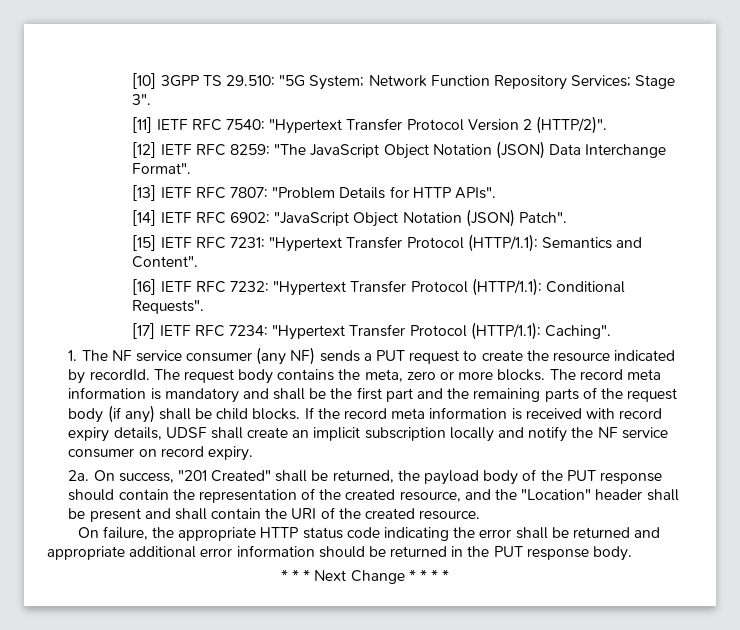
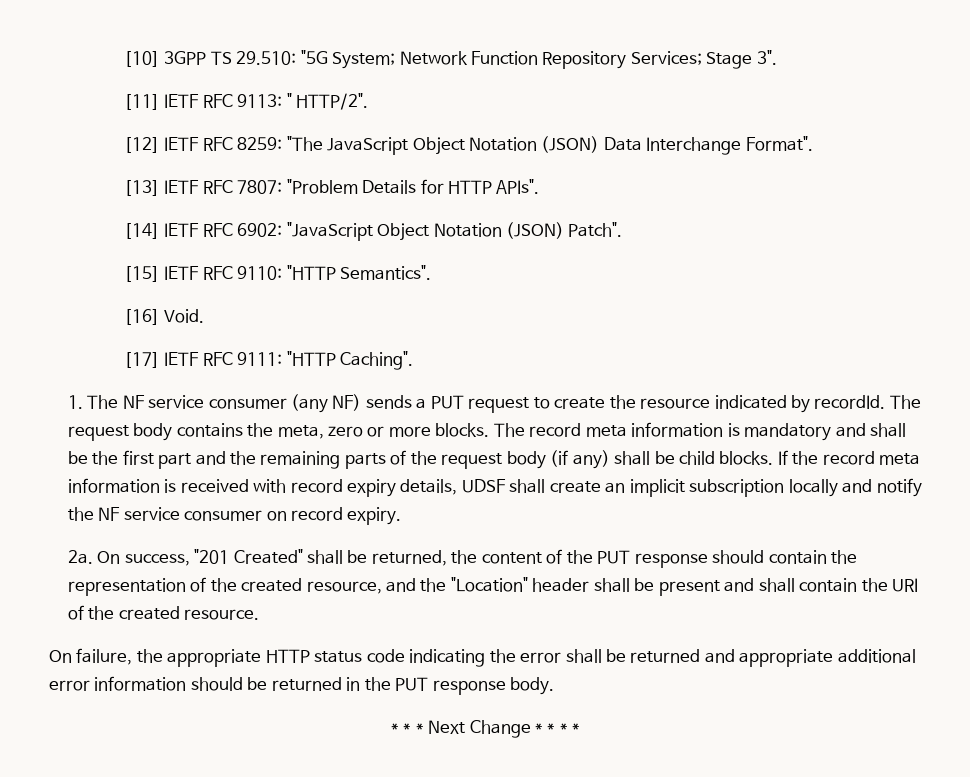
- [11] IETF RFC 7540: "Hypertext Transfer Protocol Version 2 (HTTP/2)".
+ [11] IETF RFC 9113: " HTTP/2".
- [15] IETF RFC 7231: "Hypertext Transfer Protocol (HTTP/1.1): Semantics and Content".
- [16] IETF RFC 7232: "Hypertext Transfer Protocol (HTTP/1.1): Conditional Requests".
- [17] IETF RFC 7234: "Hypertext Transfer Protocol (HTTP/1.1): Caching".
+ [15] IETF RFC 9110: "HTTP Semantics".
+ [16] Void.
+ [17] IETF RFC 9111: "HTTP Caching".
- On success, "201 Created" shall be returned, the payload body of the PUT response should contain the representation of the created resource, and the "Location" header shall be present and shall contain the URI of the created resource.
+ On success, "201 Created" shall be returned, the content of the PUT response should contain the representation of the created resource, and the "Location" header shall be present and shall contain the URI of the created resource.

